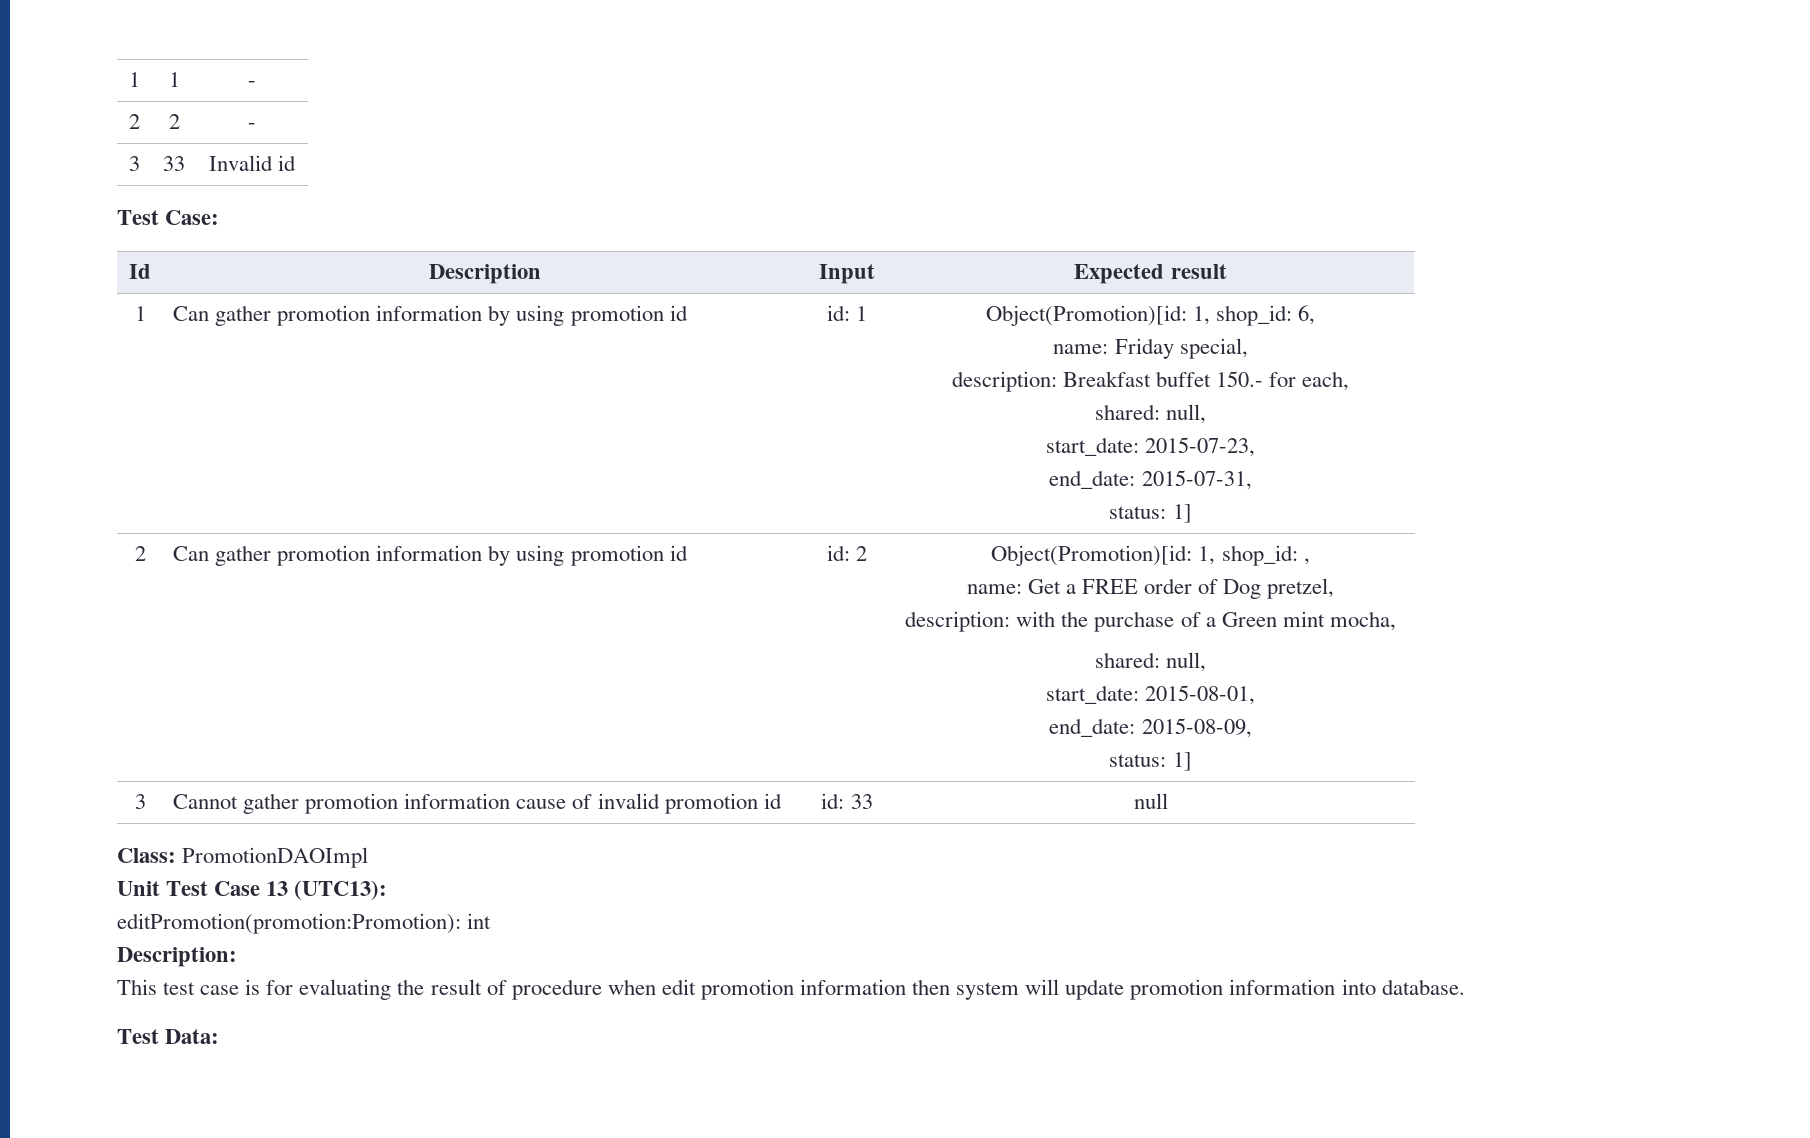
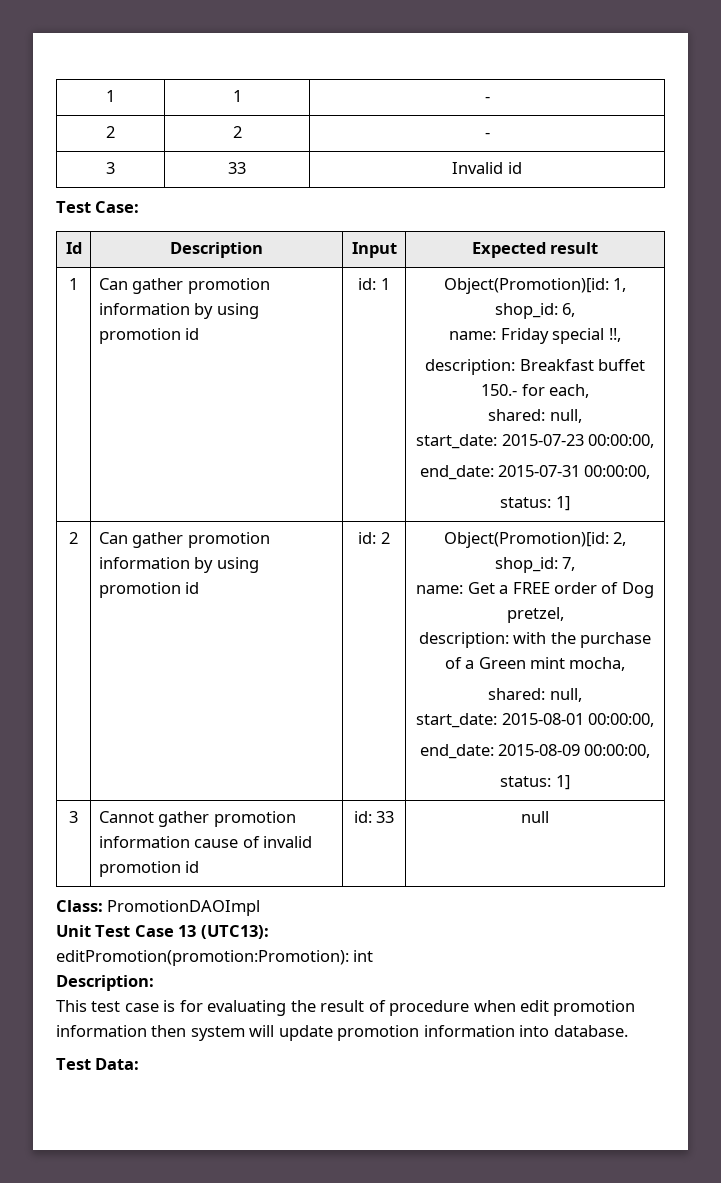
  1 | Can gather promotion information by using promotion id | id: 1 | Object(Promotion)[id: 1, shop_id: 6,
- name: Friday special,
+ name: Friday special !!,
  description: Breakfast buffet 150.- for each,
  shared: null,
- start_date: 2015-07-23,
- end_date: 2015-07-31,
+ start_date: 2015-07-23 00:00:00,
+ end_date: 2015-07-31 00:00:00,
- Object(Promotion)[id: 1, shop_id: ,
+ Object(Promotion)[id: 2, shop_id: 7,
- start_date: 2015-08-01,
- end_date: 2015-08-09,
+ start_date: 2015-08-01 00:00:00,
+ end_date: 2015-08-09 00:00:00,

